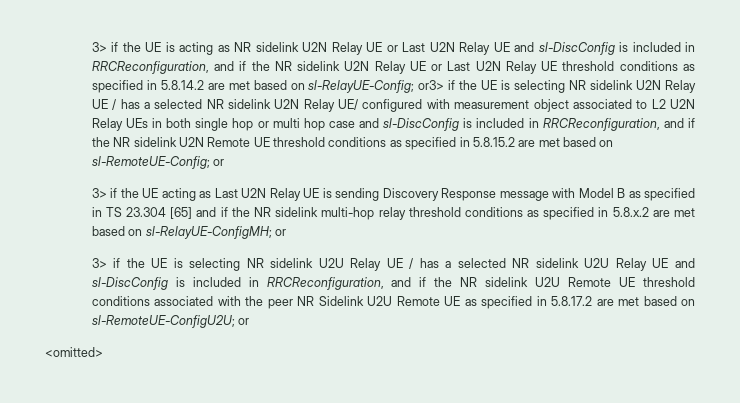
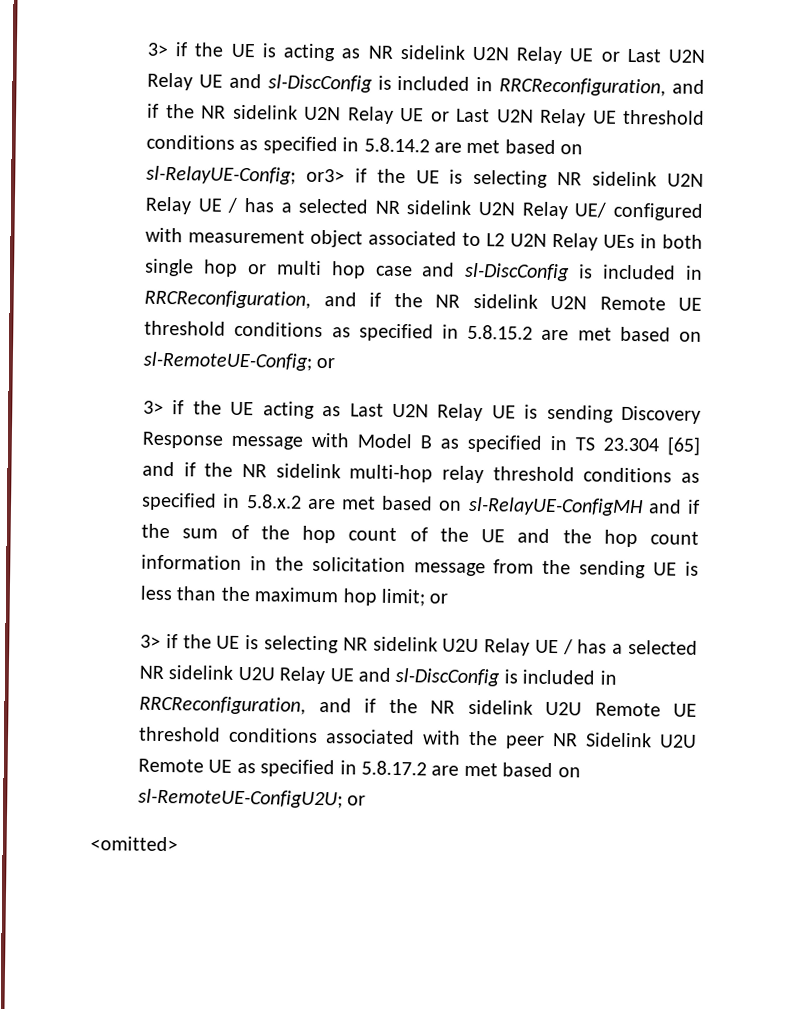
- 3> if the UE acting as Last U2N Relay UE is sending Discovery Response message with Model B as specified in TS 23.304 [65] and if the NR sidelink multi-hop relay threshold conditions as specified in 5.8.x.2 are met based on sl-RelayUE-ConfigMH; or
+ 3> if the UE acting as Last U2N Relay UE is sending Discovery Response message with Model B as specified in TS 23.304 [65] and if the NR sidelink multi-hop relay threshold conditions as specified in 5.8.x.2 are met based on sl-RelayUE-ConfigMH and if the sum of the hop count of the UE and the hop count information in the solicitation message from the sending UE is less than the maximum hop limit; or

